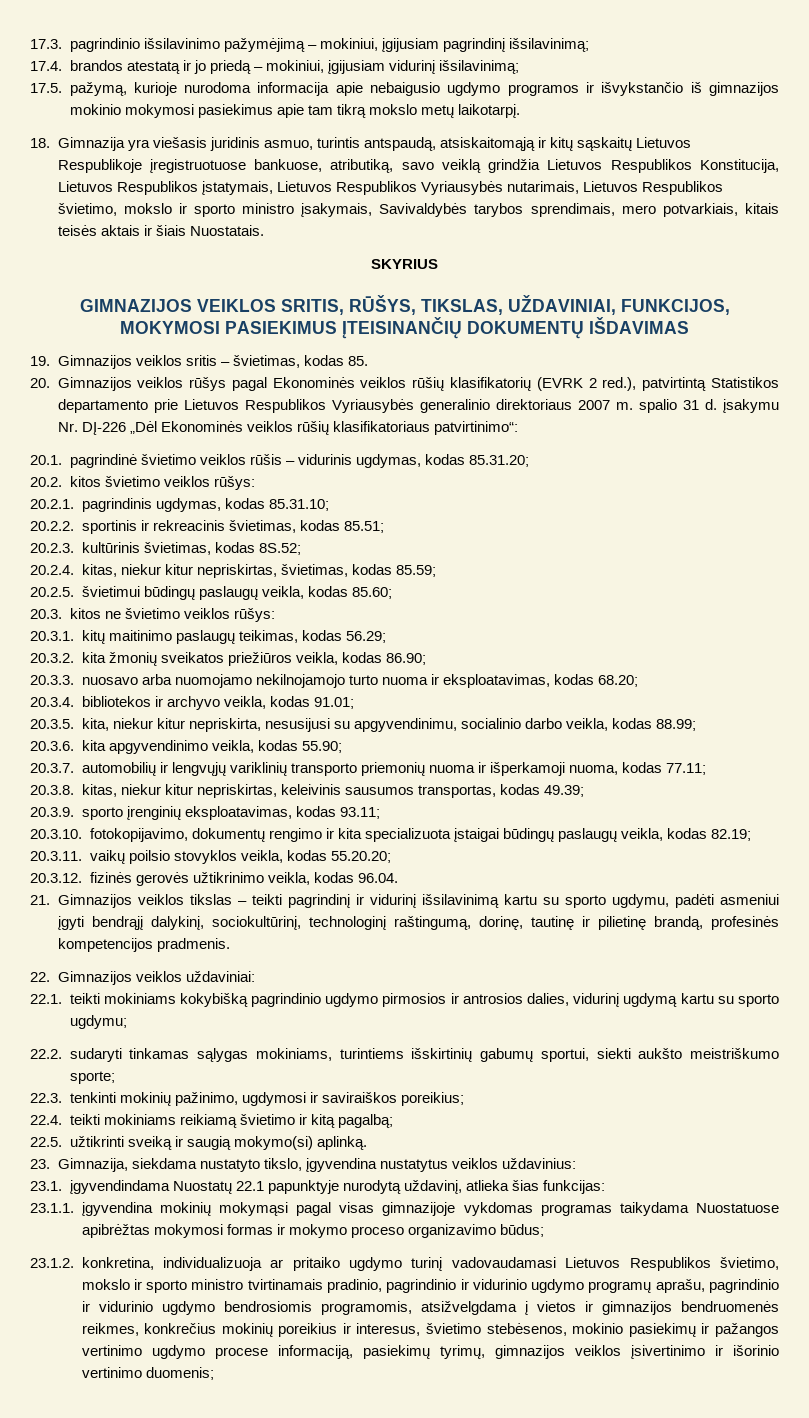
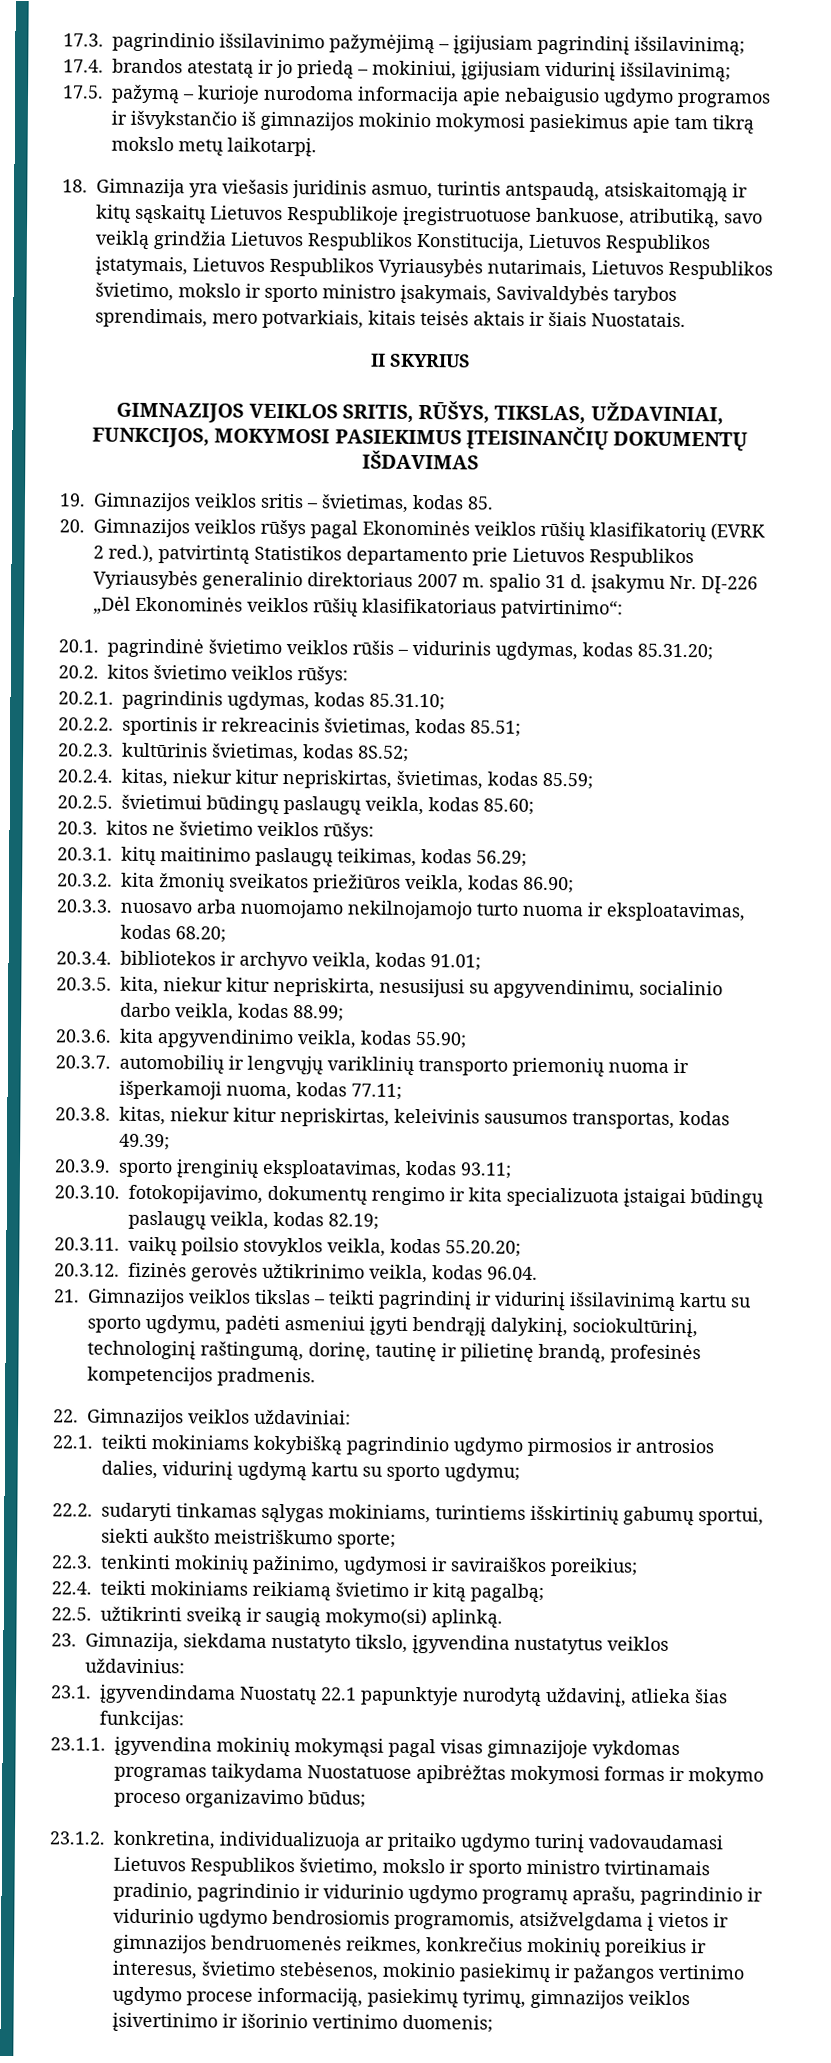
- 17.3. pagrindinio išsilavinimo pažymėjimą – mokiniui, įgijusiam pagrindinį išsilavinimą;
+ 17.3. pagrindinio išsilavinimo pažymėjimą – įgijusiam pagrindinį išsilavinimą;
- 17.5. pažymą, kurioje nurodoma informacija apie nebaigusio ugdymo programos ir išvykstančio iš gimnazijos mokinio mokymosi pasiekimus apie tam tikrą mokslo metų laikotarpį.
+ 17.5. pažymą – kurioje nurodoma informacija apie nebaigusio ugdymo programos ir išvykstančio iš gimnazijos mokinio mokymosi pasiekimus apie tam tikrą mokslo metų laikotarpį.
- SKYRIUS
+ II SKYRIUS

